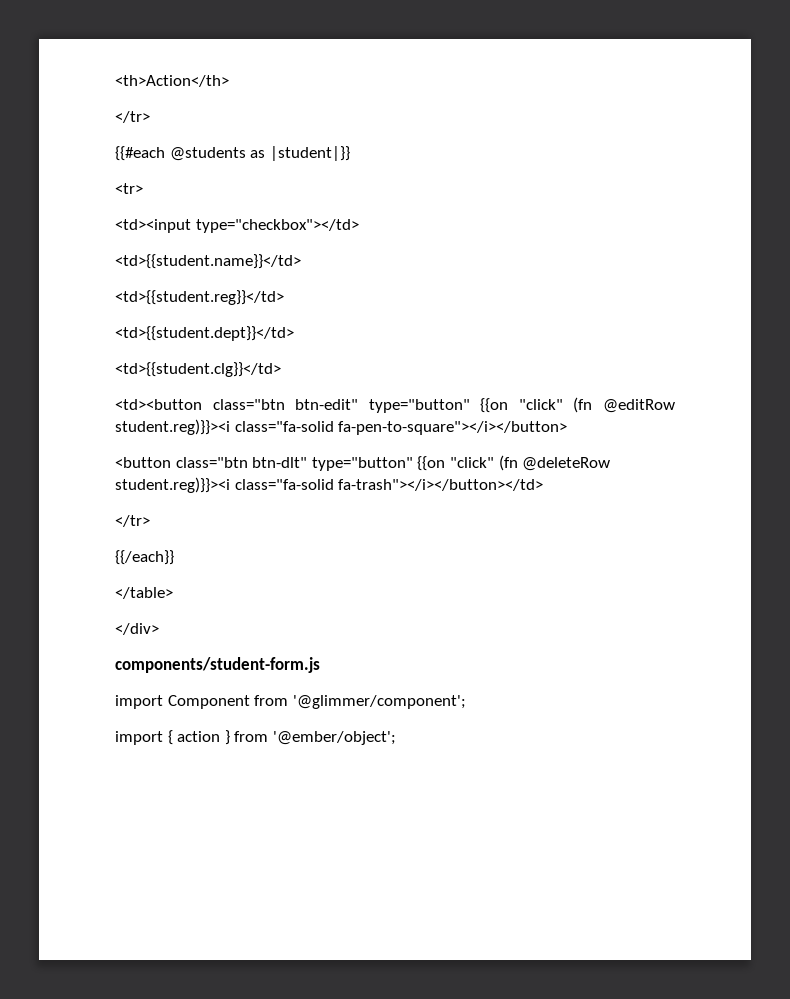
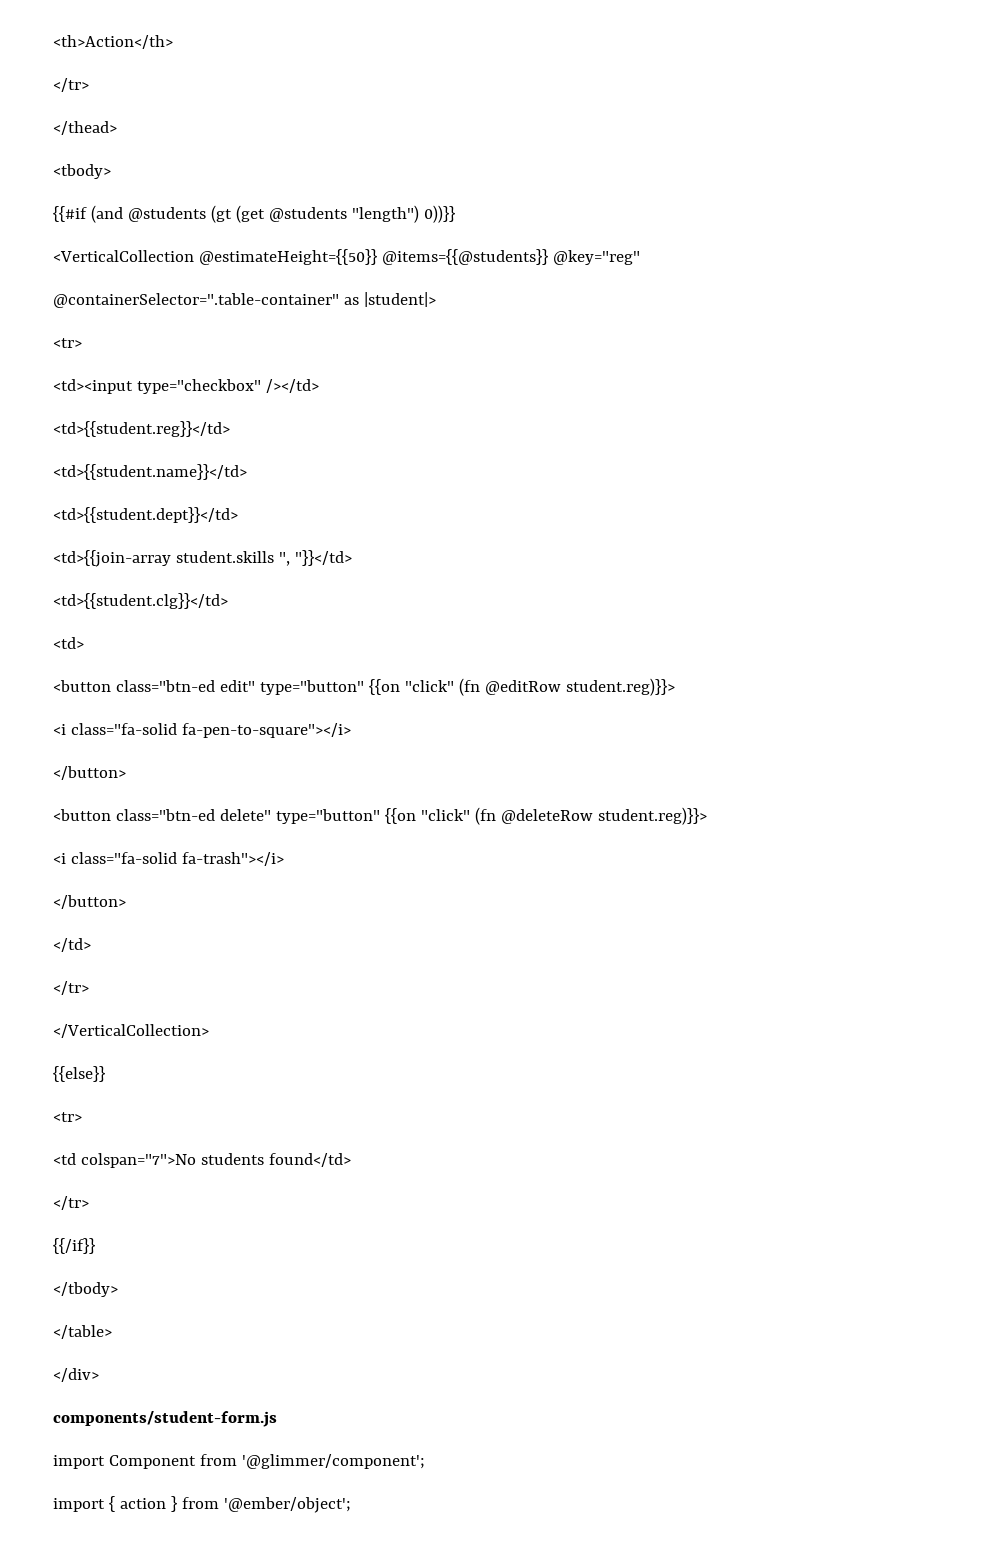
- {{#each @students as |student|}}
+ </thead>
+ <tbody>
+ {{#if (and @students (gt (get @students "length") 0))}}
+ <VerticalCollection @estimateHeight={{50}} @items={{@students}} @key="reg"
+ @containerSelector=".table-container" as |student|>
  <tr>
- <td><input type="checkbox"></td>
+ <td><input type="checkbox" /></td>
+ <td>{{student.reg}}</td>
  <td>{{student.name}}</td>
- <td>{{student.reg}}</td>
  <td>{{student.dept}}</td>
+ <td>{{join-array student.skills ", "}}</td>
  <td>{{student.clg}}</td>
- <td><button class="btn btn-edit" type="button" {{on "click" (fn @editRow student.reg)}}><i class="fa-solid fa-pen-to-square"></i></button>
- <button class="btn btn-dlt" type="button" {{on "click" (fn @deleteRow student.reg)}}><i class="fa-solid fa-trash"></i></button></td>
+ <td>
+ <button class="btn-ed edit" type="button" {{on "click" (fn @editRow student.reg)}}>
+ <i class="fa-solid fa-pen-to-square"></i>
+ </button>
+ <button class="btn-ed delete" type="button" {{on "click" (fn @deleteRow student.reg)}}>
+ <i class="fa-solid fa-trash"></i>
+ </button>
+ </td>
  </tr>
- {{/each}}
+ </VerticalCollection>
+ {{else}}
+ <tr>
+ <td colspan="7">No students found</td>
+ </tr>
+ {{/if}}
+ </tbody>

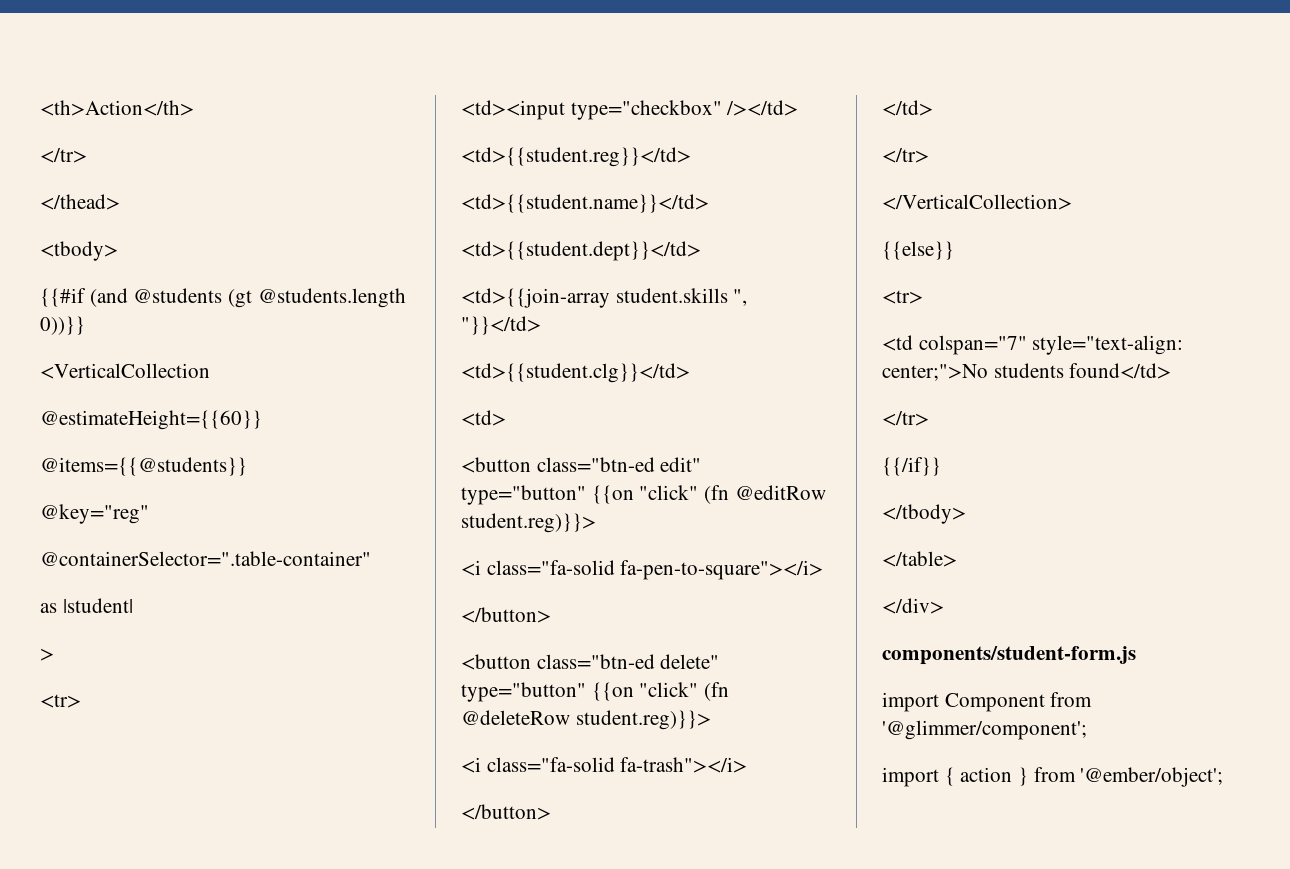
- {{#if (and @students (gt (get @students "length") 0))}}
+ {{#if (and @students (gt @students.length 0))}}
- <VerticalCollection @estimateHeight={{50}} @items={{@students}} @key="reg"
+ <VerticalCollection
+ @estimateHeight={{60}}
+ @items={{@students}}
+ @key="reg"
- @containerSelector=".table-container" as |student|>
+ @containerSelector=".table-container"
+ as |student|
+ >
- <td colspan="7">No students found</td>
+ <td colspan="7" style="text-align: center;">No students found</td>

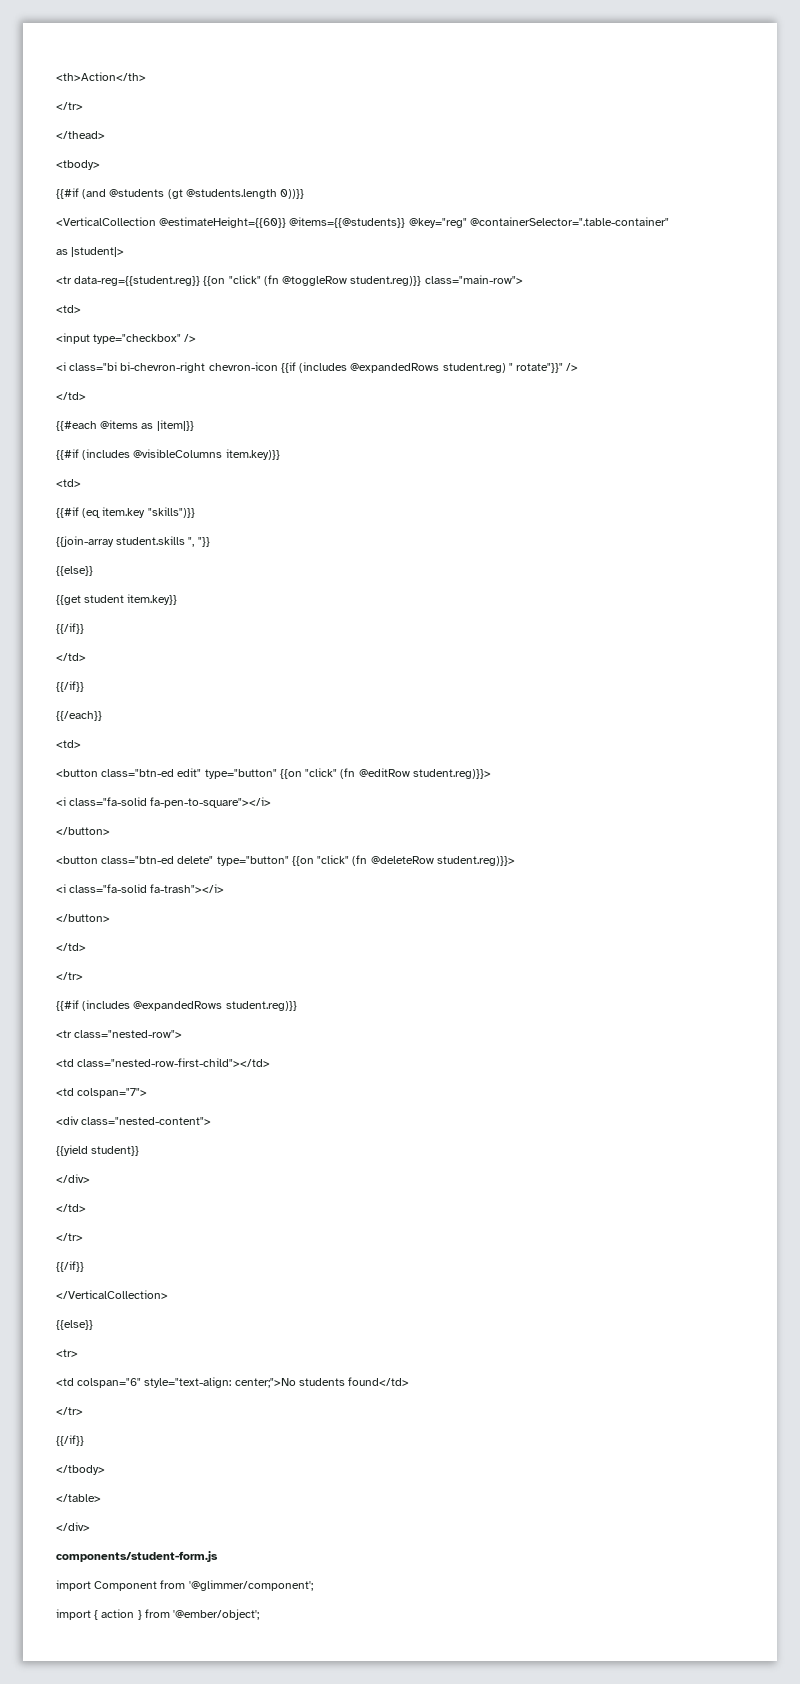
- <VerticalCollection
- @estimateHeight={{60}}
- @items={{@students}}
- @key="reg"
- @containerSelector=".table-container"
+ <VerticalCollection @estimateHeight={{60}} @items={{@students}} @key="reg" @containerSelector=".table-container"
- as |student|
- >
- <tr>
- <td><input type="checkbox" /></td>
- <td>{{student.reg}}</td>
- <td>{{student.name}}</td>
- <td>{{student.dept}}</td>
- <td>{{join-array student.skills ", "}}</td>
- <td>{{student.clg}}</td>
+ as |student|>
+ <tr data-reg={{student.reg}} {{on "click" (fn @toggleRow student.reg)}} class="main-row">
+ <td>
+ <input type="checkbox" />
+ <i class="bi bi-chevron-right chevron-icon {{if (includes @expandedRows student.reg) " rotate"}}" />
+ </td>
+ {{#each @items as |item|}}
+ {{#if (includes @visibleColumns item.key)}}
+ <td>
+ {{#if (eq item.key "skills")}}
+ {{join-array student.skills ", "}}
+ {{else}}
+ {{get student item.key}}
+ {{/if}}
+ </td>
+ {{/if}}
+ {{/each}}
+ {{#if (includes @expandedRows student.reg)}}
+ <tr class="nested-row">
+ <td class="nested-row-first-child"></td>
+ <td colspan="7">
+ <div class="nested-content">
+ {{yield student}}
+ </div>
+ </td>
+ </tr>
+ {{/if}}
- <td colspan="7" style="text-align: center;">No students found</td>
+ <td colspan="6" style="text-align: center;">No students found</td>

